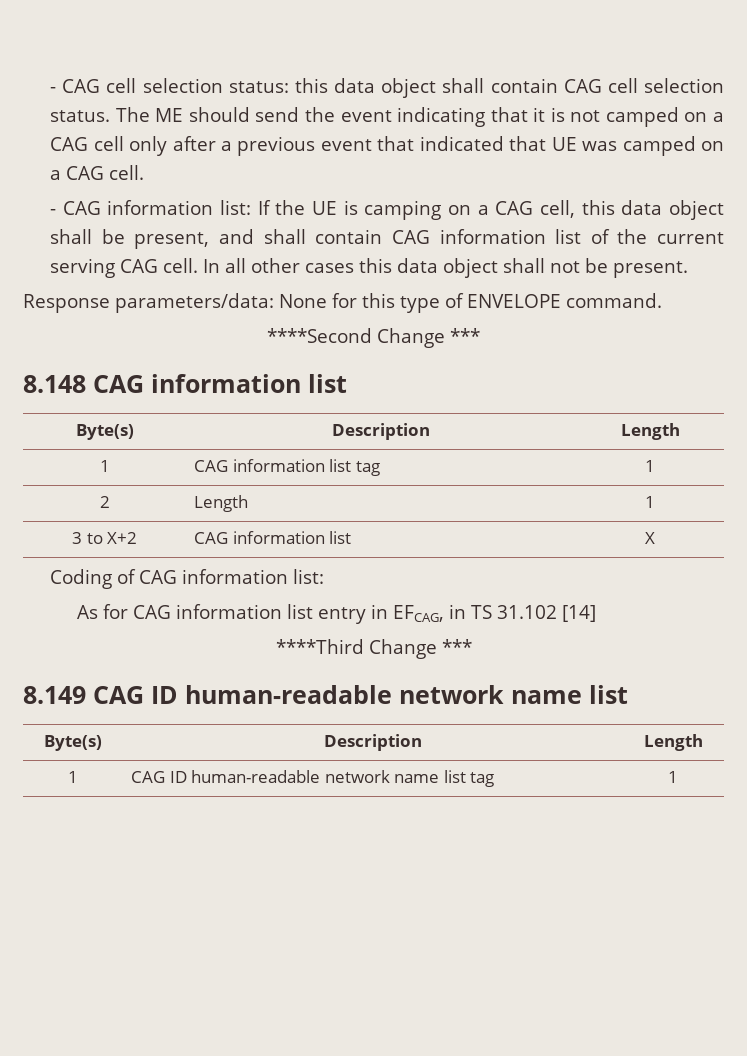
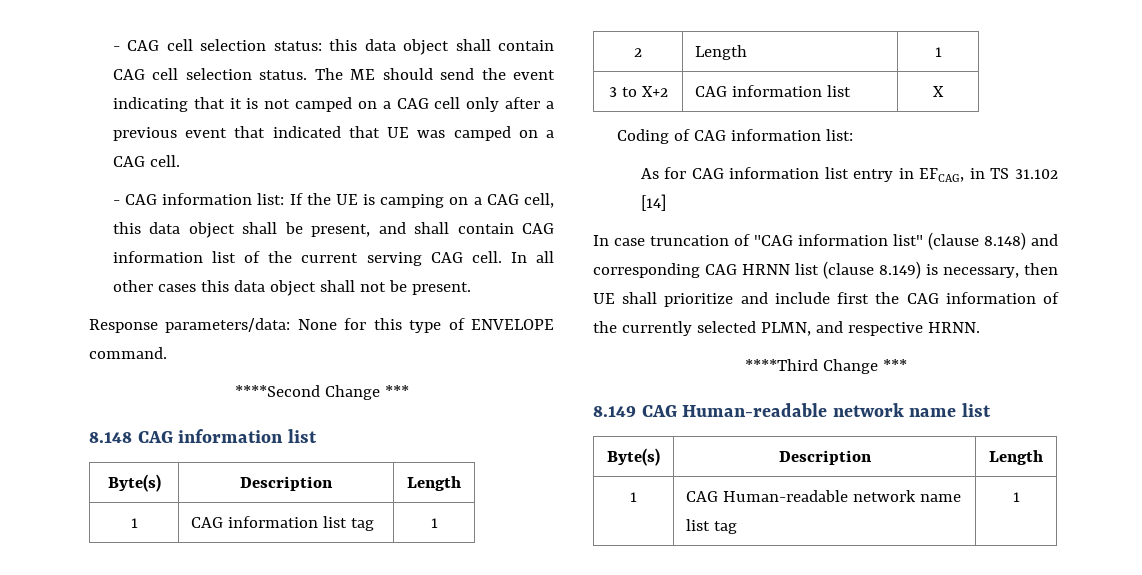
+ In case truncation of "CAG information list" (clause 8.148) and corresponding CAG HRNN list (clause 8.149) is necessary, then UE shall prioritize and include first the CAG information of the currently selected PLMN, and respective HRNN.
- 8.149 CAG ID human-readable network name list
+ 8.149 CAG Human-readable network name list
- 1 | CAG ID human-readable network name list tag | 1
+ 1 | CAG Human-readable network name list tag | 1

